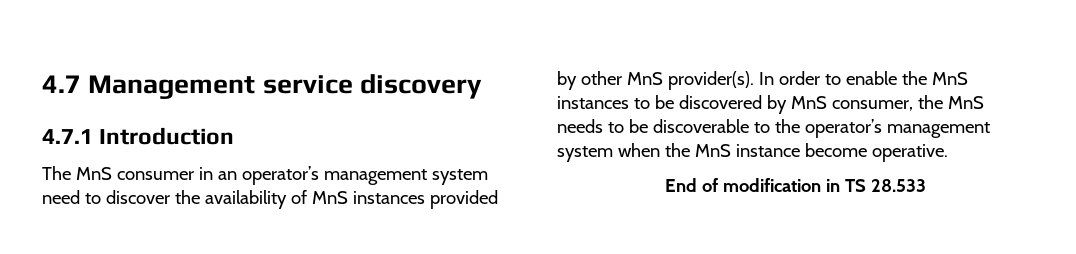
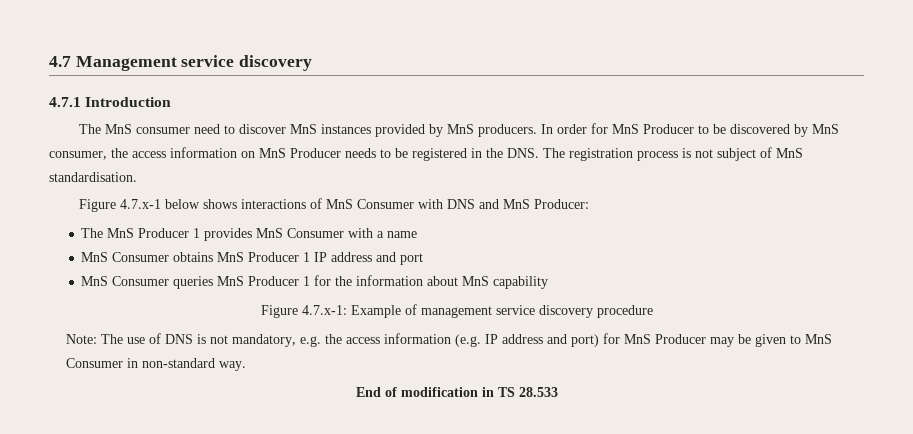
- The MnS consumer in an operator’s management system need to discover the availability of MnS instances provided by other MnS provider(s). In order to enable the MnS instances to be discovered by MnS consumer, the MnS needs to be discoverable to the operator’s management system when the MnS instance become operative.
+ The MnS consumer need to discover MnS instances provided by MnS producers. In order for MnS Producer to be discovered by MnS consumer, the access information on MnS Producer needs to be registered in the DNS. The registration process is not subject of MnS standardisation.
+ Figure 4.7.x-1 below shows interactions of MnS Consumer with DNS and MnS Producer:
+ The MnS Producer 1 provides MnS Consumer with a name
+ MnS Consumer obtains MnS Producer 1 IP address and port
+ MnS Consumer queries MnS Producer 1 for the information about MnS capability
+ Figure 4.7.x-1: Example of management service discovery procedure
+ Note: The use of DNS is not mandatory, e.g. the access information (e.g. IP address and port) for MnS Producer may be given to MnS Consumer in non-standard way.

